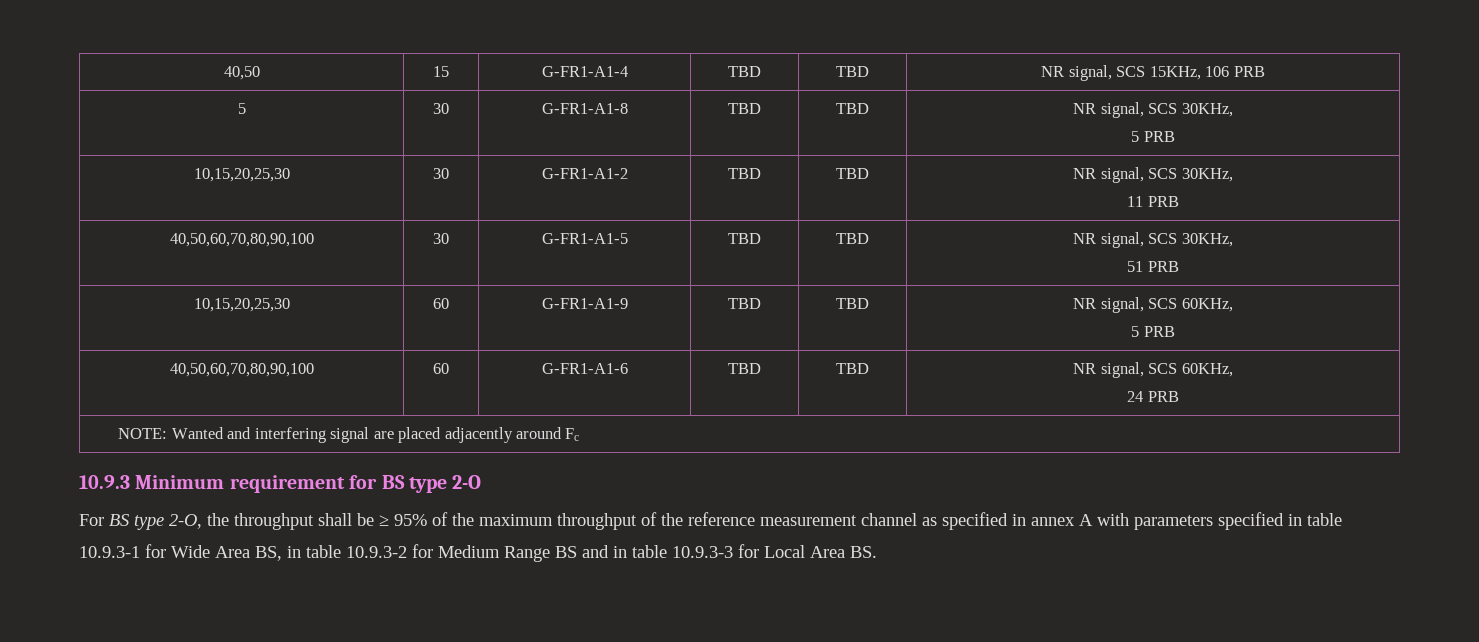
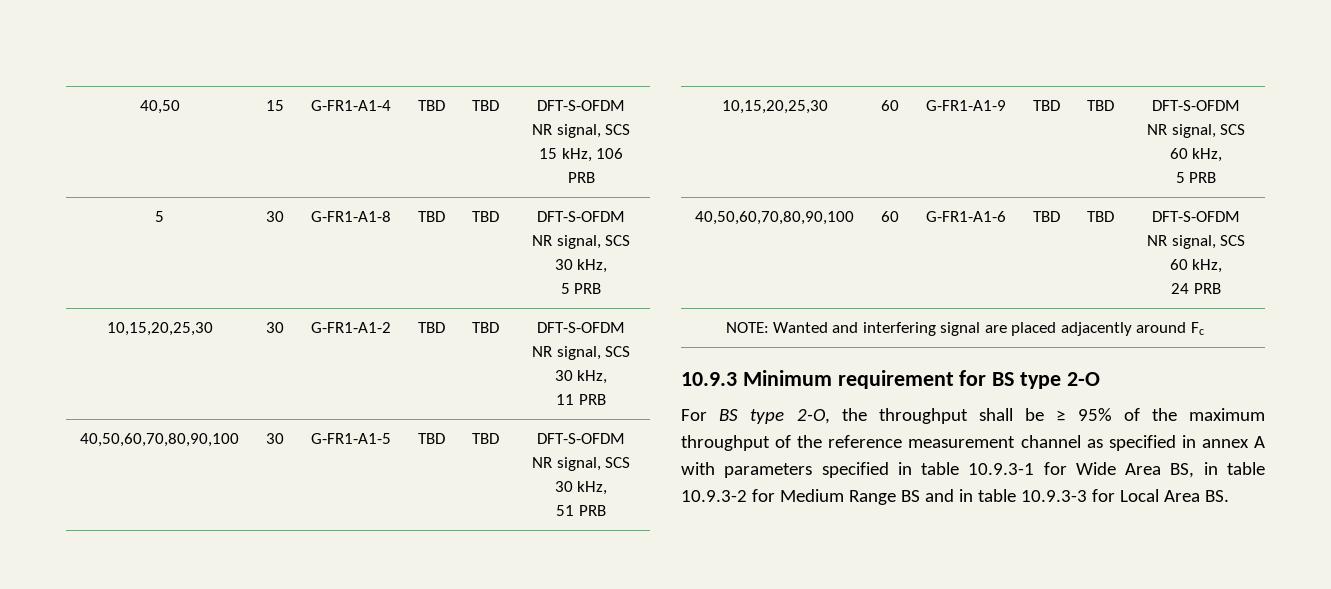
- 40,50 | 15 | G-FR1-A1-4 | TBD | TBD | NR signal, SCS 15KHz, 106 PRB
+ 40,50 | 15 | G-FR1-A1-4 | TBD | TBD | DFT-S-OFDM NR signal, SCS 15 kHz, 106 PRB
- 5 | 30 | G-FR1-A1-8 | TBD | TBD | NR signal, SCS 30KHz,
+ 5 | 30 | G-FR1-A1-8 | TBD | TBD | DFT-S-OFDM NR signal, SCS 30 kHz,
- 10,15,20,25,30 | 30 | G-FR1-A1-2 | TBD | TBD | NR signal, SCS 30KHz,
+ 10,15,20,25,30 | 30 | G-FR1-A1-2 | TBD | TBD | DFT-S-OFDM NR signal, SCS 30 kHz,
- 40,50,60,70,80,90,100 | 30 | G-FR1-A1-5 | TBD | TBD | NR signal, SCS 30KHz,
+ 40,50,60,70,80,90,100 | 30 | G-FR1-A1-5 | TBD | TBD | DFT-S-OFDM NR signal, SCS 30 kHz,
- 10,15,20,25,30 | 60 | G-FR1-A1-9 | TBD | TBD | NR signal, SCS 60KHz,
+ 10,15,20,25,30 | 60 | G-FR1-A1-9 | TBD | TBD | DFT-S-OFDM NR signal, SCS 60 kHz,
- 40,50,60,70,80,90,100 | 60 | G-FR1-A1-6 | TBD | TBD | NR signal, SCS 60KHz,
+ 40,50,60,70,80,90,100 | 60 | G-FR1-A1-6 | TBD | TBD | DFT-S-OFDM NR signal, SCS 60 kHz,

